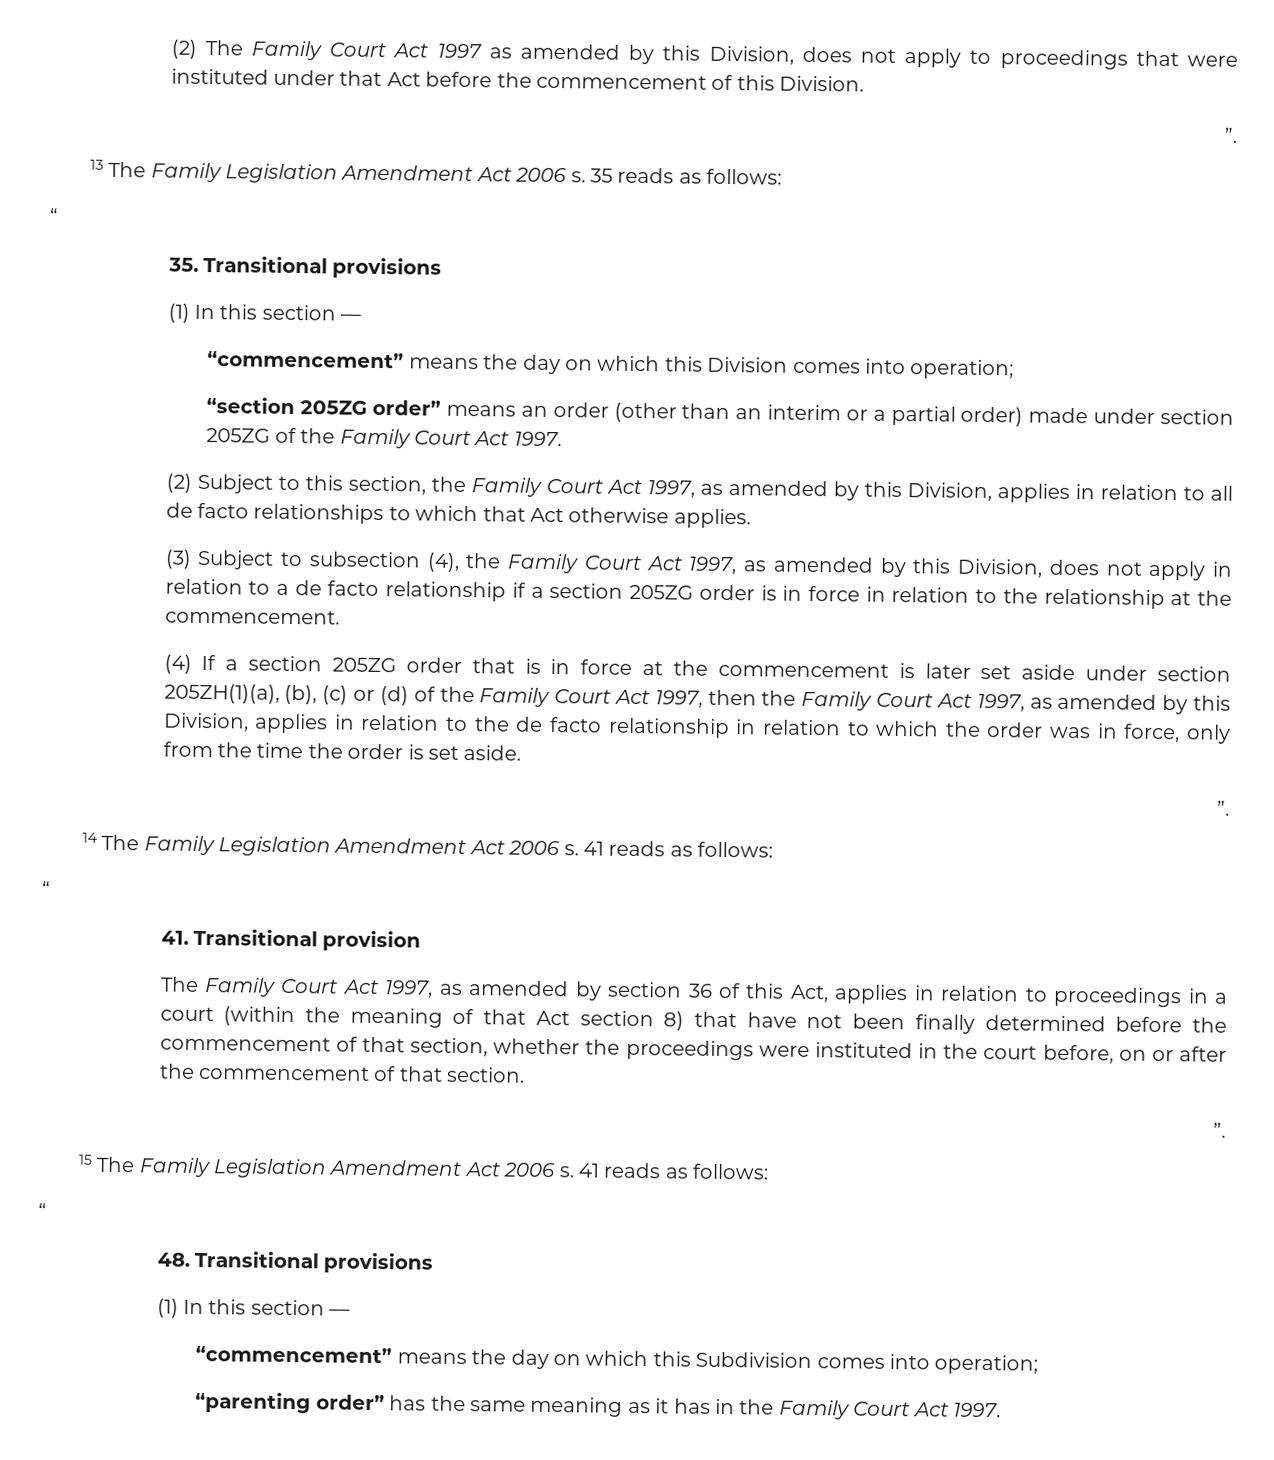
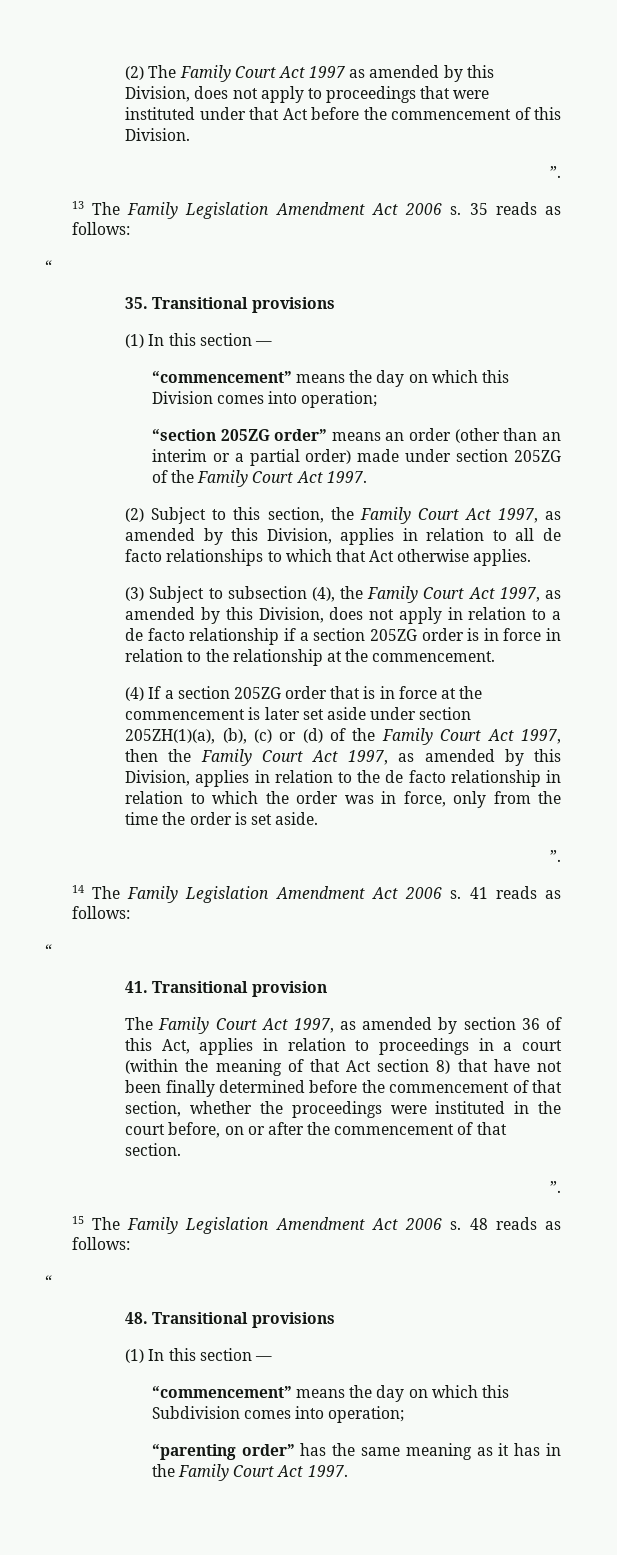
- 15 The Family Legislation Amendment Act 2006 s. 41 reads as follows:
+ 15 The Family Legislation Amendment Act 2006 s. 48 reads as follows:

